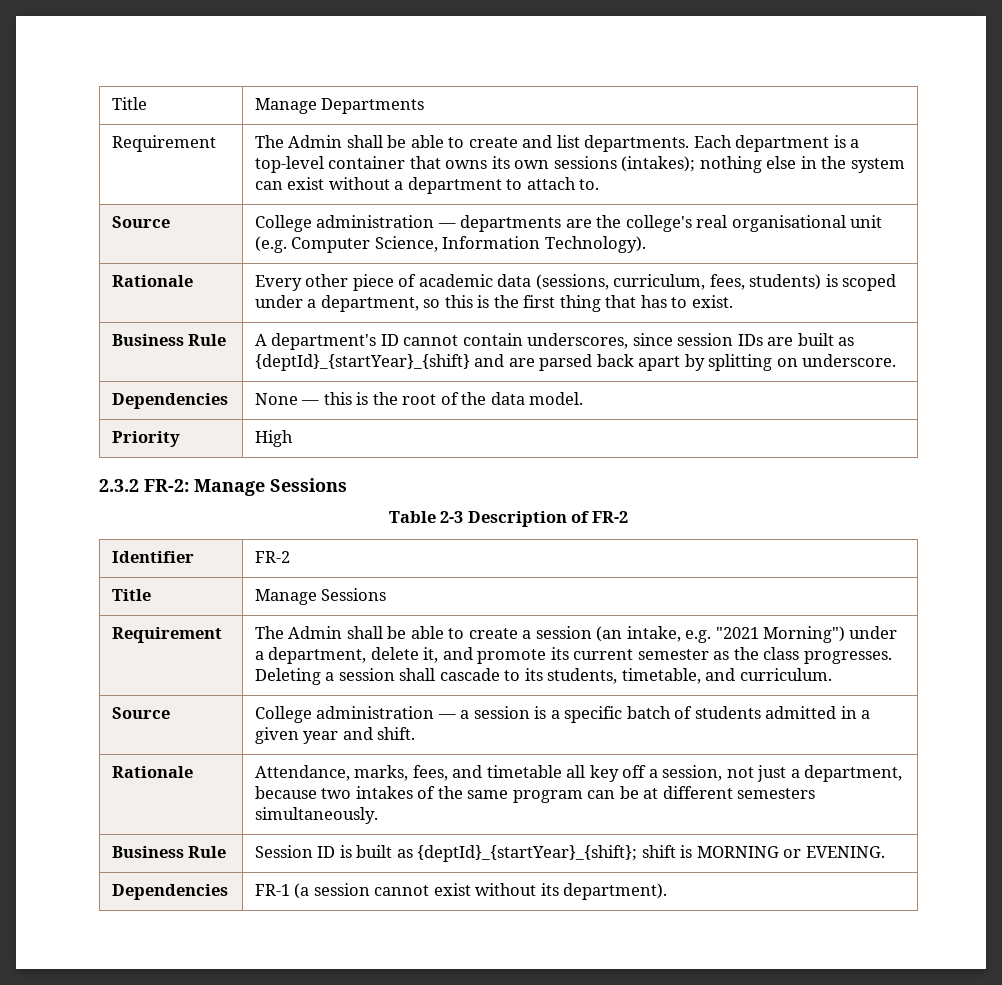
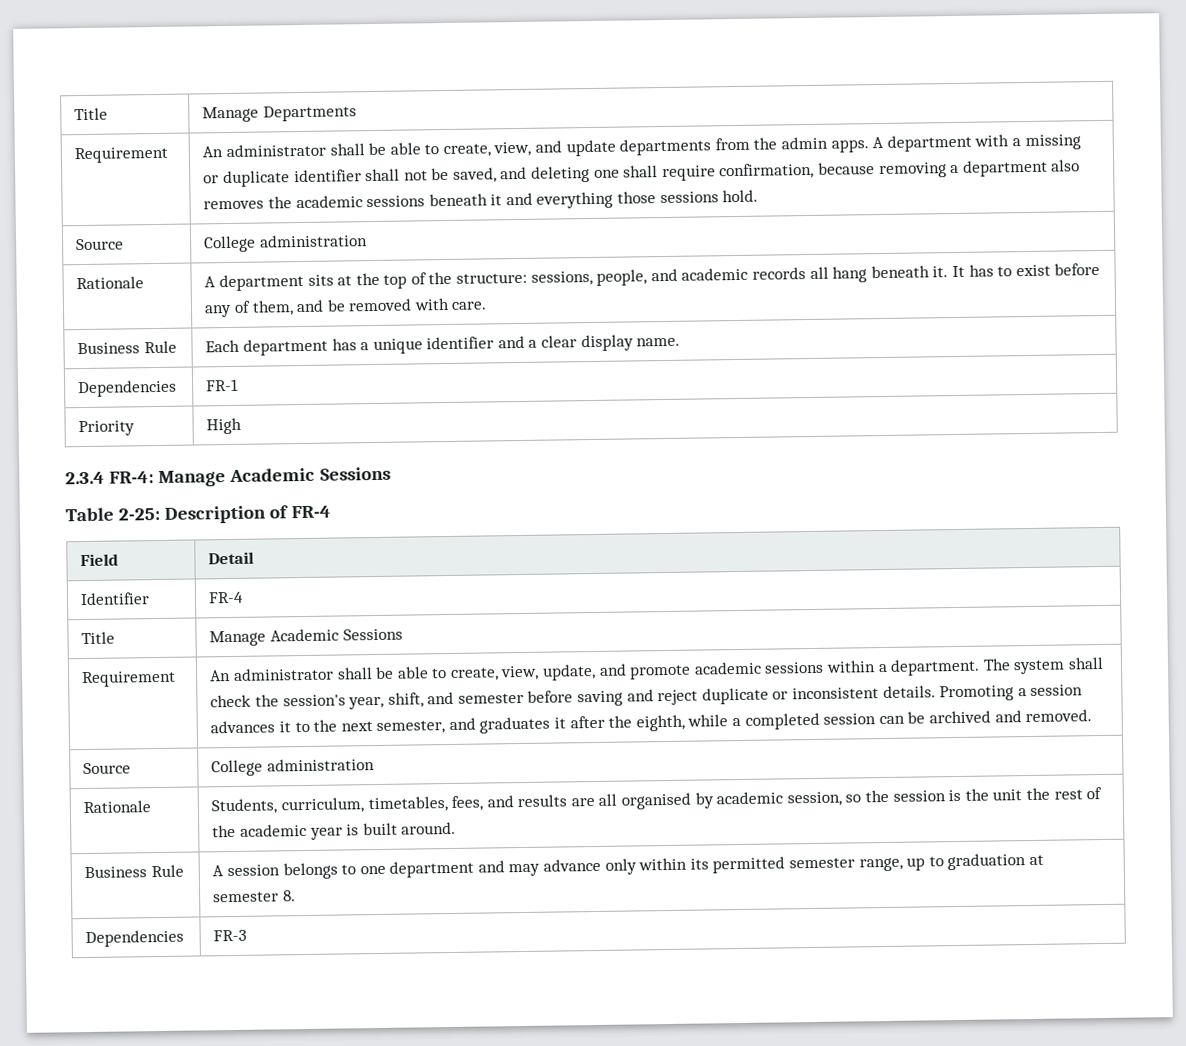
- The Admin shall be able to create and list departments. Each department is a top-level container that owns its own sessions (intakes); nothing else in the system can exist without a department to attach to.
- Source | College administration — departments are the college's real organisational unit (e.g. Computer Science, Information Technology).
- Rationale | Every other piece of academic data (sessions, curriculum, fees, students) is scoped under a department, so this is the first thing that has to exist.
- Business Rule | A department's ID cannot contain underscores, since session IDs are built as {deptId}_{startYear}_{shift} and are parsed back apart by splitting on underscore.
- Dependencies | None — this is the root of the data model.
+ An administrator shall be able to create, view, and update departments from the admin apps. A department with a missing or duplicate identifier shall not be saved, and deleting one shall require confirmation, because removing a department also removes the academic sessions beneath it and everything those sessions hold.
+ Source | College administration
+ Rationale | A department sits at the top of the structure: sessions, people, and academic records all hang beneath it. It has to exist before any of them, and be removed with care.
+ Business Rule | Each department has a unique identifier and a clear display name.
+ Dependencies | FR-1
  Priority | High
- 2.3.2 FR-2: Manage Sessions
- Table 2-3 Description of FR-2
- Identifier | FR-2
- Title | Manage Sessions
- Requirement | The Admin shall be able to create a session (an intake, e.g. "2021 Morning") under a department, delete it, and promote its current semester as the class progresses. Deleting a session shall cascade to its students, timetable, and curriculum.
- Source | College administration — a session is a specific batch of students admitted in a given year and shift.
- Rationale | Attendance, marks, fees, and timetable all key off a session, not just a department, because two intakes of the same program can be at different semesters simultaneously.
- Business Rule | Session ID is built as {deptId}_{startYear}_{shift}; shift is MORNING or EVENING.
- Dependencies | FR-1 (a session cannot exist without its department).
+ 2.3.4 FR-4: Manage Academic Sessions
+ Table 2-25: Description of FR-4
+ Field | Detail
+ Identifier | FR-4
+ Title | Manage Academic Sessions
+ Requirement | An administrator shall be able to create, view, update, and promote academic sessions within a department. The system shall check the session's year, shift, and semester before saving and reject duplicate or inconsistent details. Promoting a session advances it to the next semester, and graduates it after the eighth, while a completed session can be archived and removed.
+ Source | College administration
+ Rationale | Students, curriculum, timetables, fees, and results are all organised by academic session, so the session is the unit the rest of the academic year is built around.
+ Business Rule | A session belongs to one department and may advance only within its permitted semester range, up to graduation at semester 8.
+ Dependencies | FR-3

